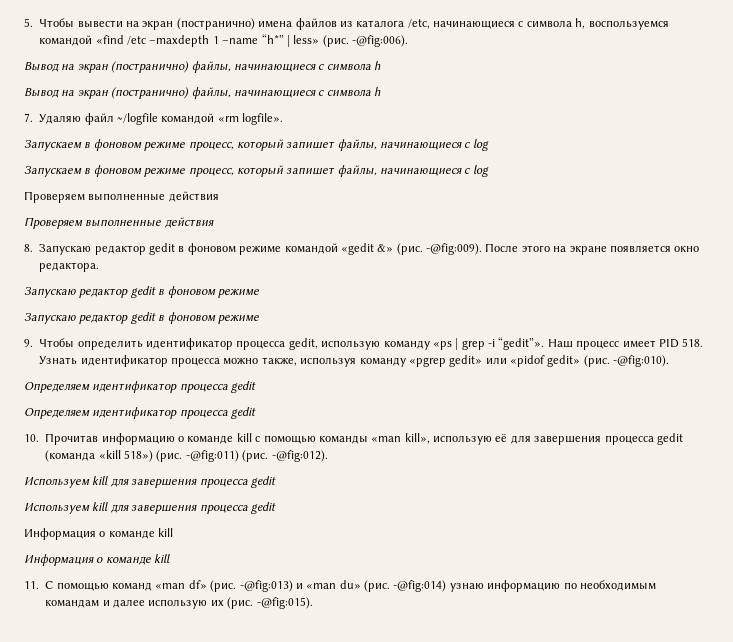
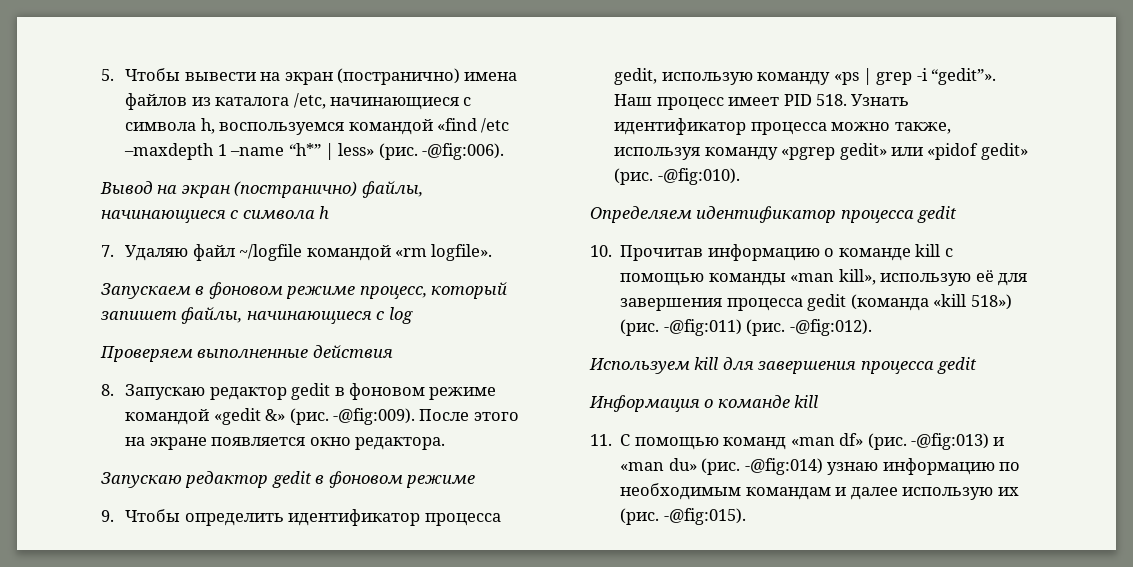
  -@fig:006).
- Вывод на экран (постранично) файлы, начинающиеся с символа h
  7. Удаляю файл ~/logfile командой «rm logfile».
  Запускаем в фоновом режиме процесс, который запишет файлы, начинающиеся с log
- Запускаем в фоновом режиме процесс, который запишет файлы, начинающиеся с log
- Проверяем выполненные действия
  После этого на экране появляется окно редактора.
- Запускаю редактор gedit в фоновом режиме
  -@fig:010).
- Определяем идентификатор процесса gedit
  -@fig:012).
  Используем kill для завершения процесса gedit
- Используем kill для завершения процесса gedit
- Информация о команде kill

